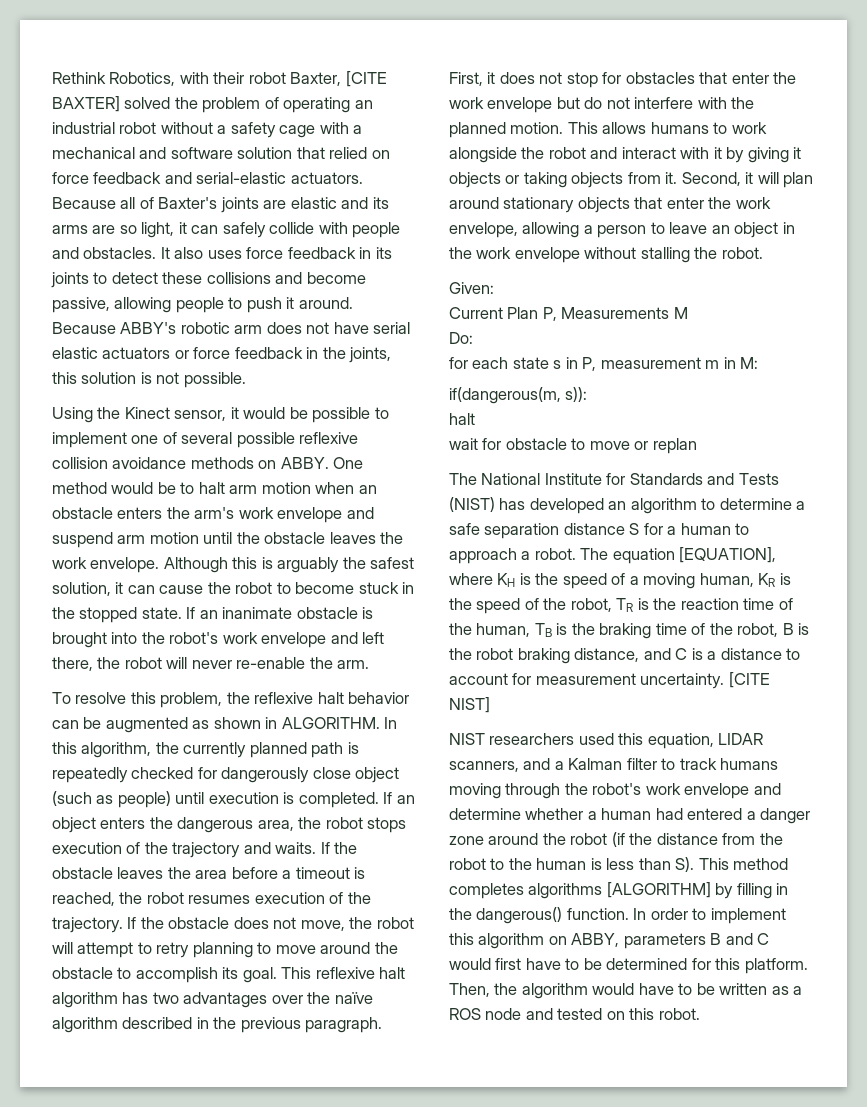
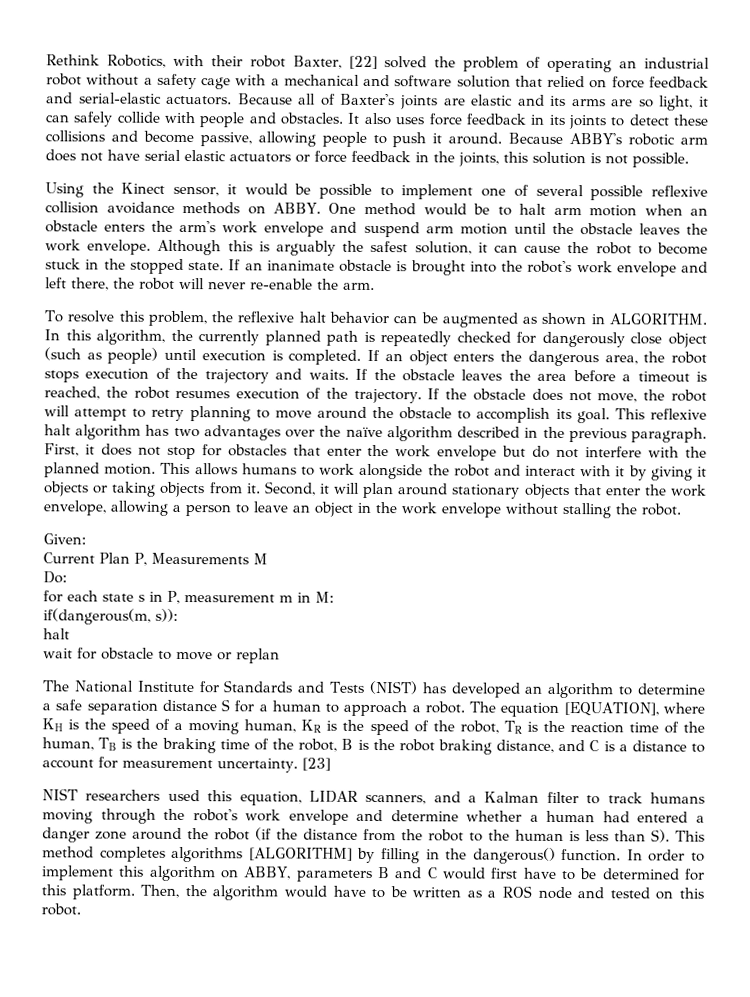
- Rethink Robotics, with their robot Baxter, [CITE BAXTER] solved the problem of operating an industrial robot without a safety cage with a mechanical and software solution that relied on force feedback and serial-elastic actuators.
+ Rethink Robotics, with their robot Baxter, [22] solved the problem of operating an industrial robot without a safety cage with a mechanical and software solution that relied on force feedback and serial-elastic actuators.
- [CITE NIST]
+ [23]

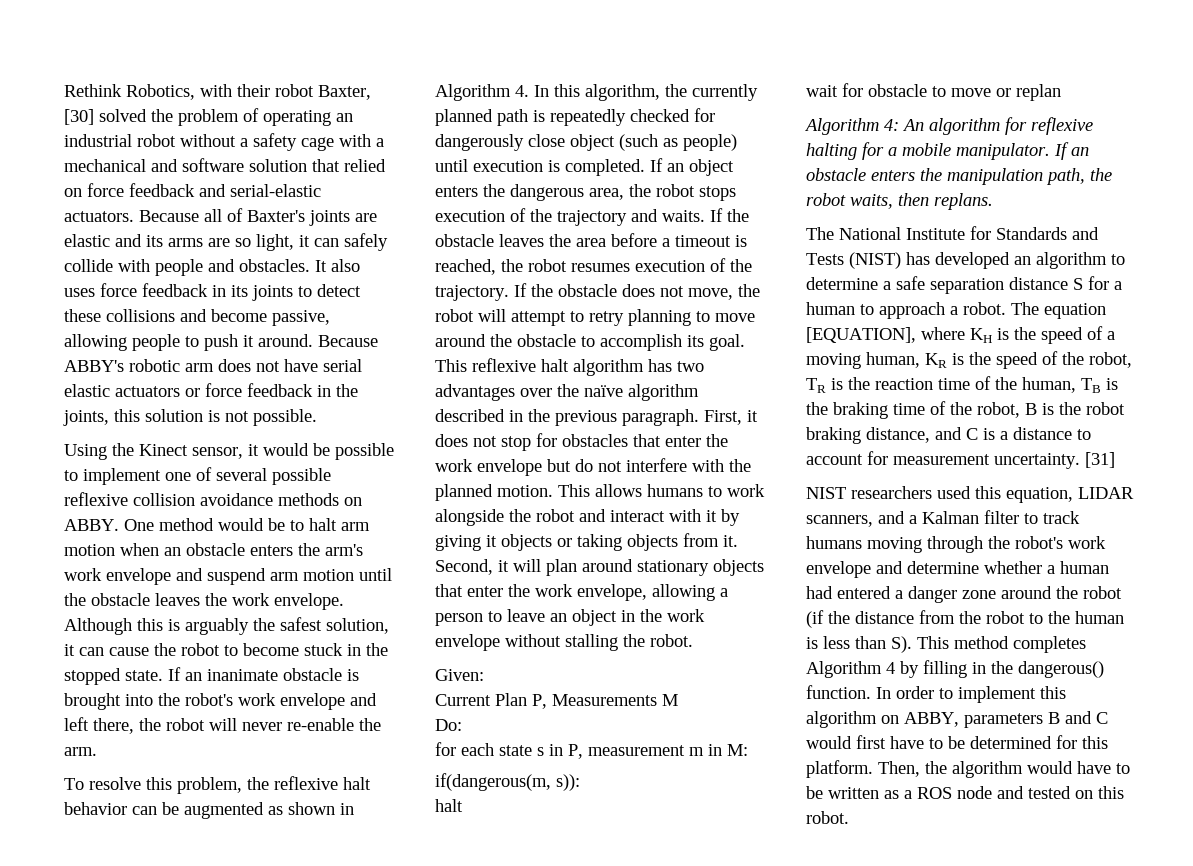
- Rethink Robotics, with their robot Baxter, [22] solved the problem of operating an industrial robot without a safety cage with a mechanical and software solution that relied on force feedback and serial-elastic actuators.
+ Rethink Robotics, with their robot Baxter, [30] solved the problem of operating an industrial robot without a safety cage with a mechanical and software solution that relied on force feedback and serial-elastic actuators.
- To resolve this problem, the reflexive halt behavior can be augmented as shown in ALGORITHM. In this algorithm, the currently planned path is repeatedly checked for dangerously close object (such as people) until execution is completed.
+ To resolve this problem, the reflexive halt behavior can be augmented as shown in Algorithm 4. In this algorithm, the currently planned path is repeatedly checked for dangerously close object (such as people) until execution is completed.
+ Algorithm 4: An algorithm for reflexive halting for a mobile manipulator. If an obstacle enters the manipulation path, the robot waits, then replans.
- [23]
+ [31]
- NIST researchers used this equation, LIDAR scanners, and a Kalman filter to track humans moving through the robot's work envelope and determine whether a human had entered a danger zone around the robot (if the distance from the robot to the human is less than S). This method completes algorithms [ALGORITHM] by filling in the dangerous() function.
+ NIST researchers used this equation, LIDAR scanners, and a Kalman filter to track humans moving through the robot's work envelope and determine whether a human had entered a danger zone around the robot (if the distance from the robot to the human is less than S). This method completes Algorithm 4 by filling in the dangerous() function.

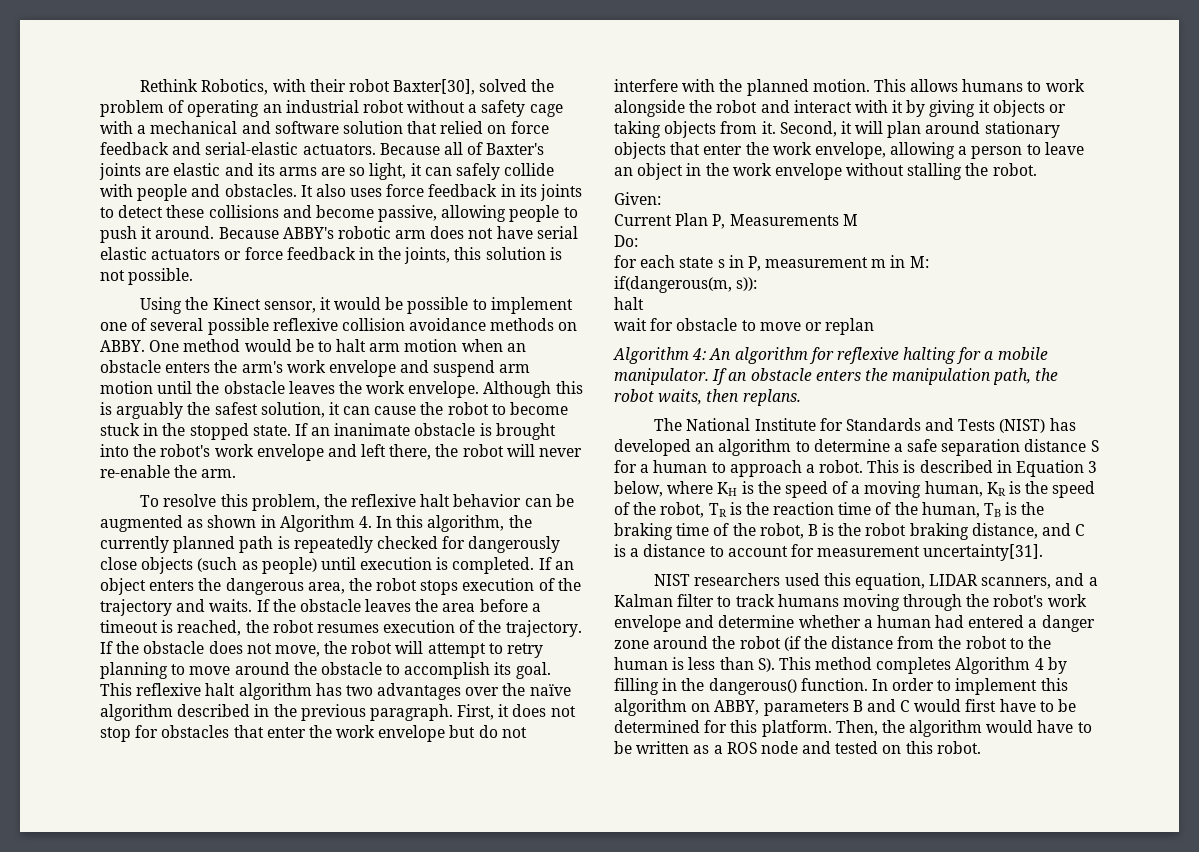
- Rethink Robotics, with their robot Baxter, [30] solved the problem of operating an industrial robot without a safety cage with a mechanical and software solution that relied on force feedback and serial-elastic actuators.
+ Rethink Robotics, with their robot Baxter[30], solved the problem of operating an industrial robot without a safety cage with a mechanical and software solution that relied on force feedback and serial-elastic actuators.
- To resolve this problem, the reflexive halt behavior can be augmented as shown in Algorithm 4. In this algorithm, the currently planned path is repeatedly checked for dangerously close object (such as people) until execution is completed.
+ To resolve this problem, the reflexive halt behavior can be augmented as shown in Algorithm 4. In this algorithm, the currently planned path is repeatedly checked for dangerously close objects (such as people) until execution is completed.
- The equation [EQUATION], where KH is the speed of a moving human, KR is the speed of the robot, TR is the reaction time of the human, TB is the braking time of the robot, B is the robot braking distance, and C is a distance to account for measurement uncertainty. [31]
+ This is described in Equation 3 below, where KH is the speed of a moving human, KR is the speed of the robot, TR is the reaction time of the human, TB is the braking time of the robot, B is the robot braking distance, and C is a distance to account for measurement uncertainty[31].

